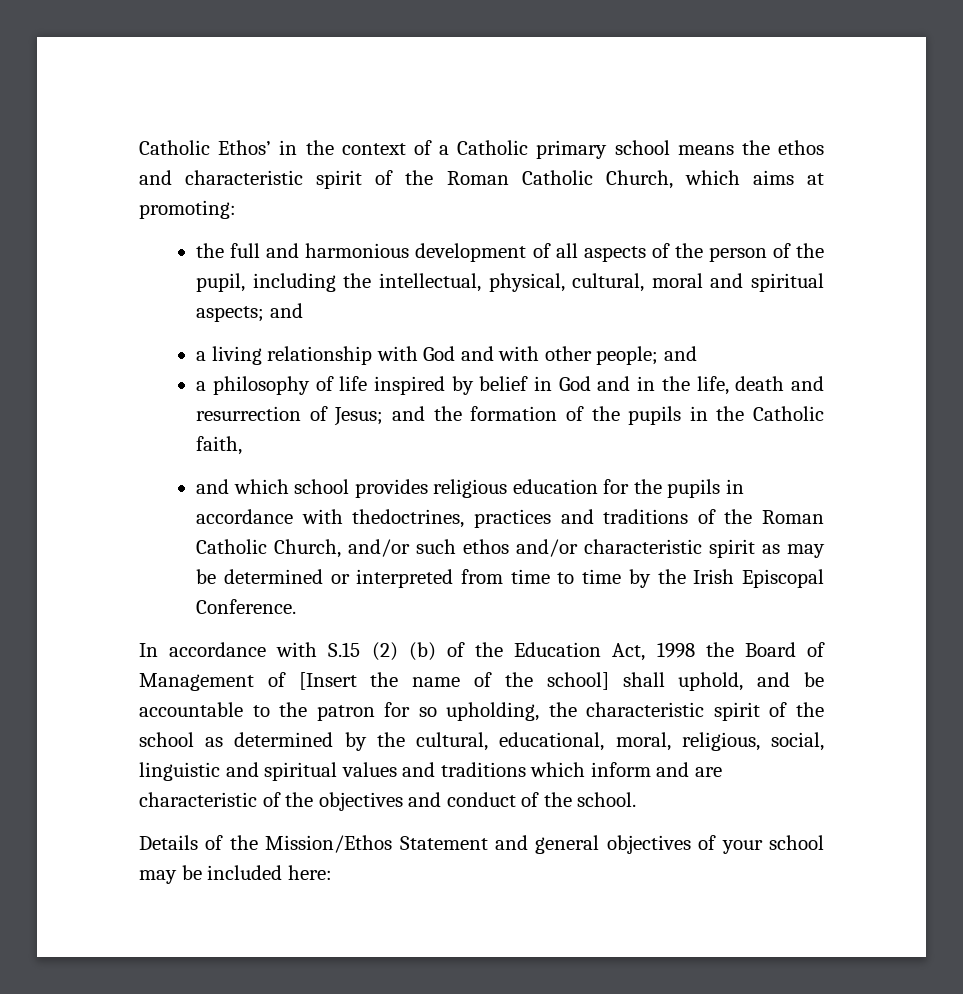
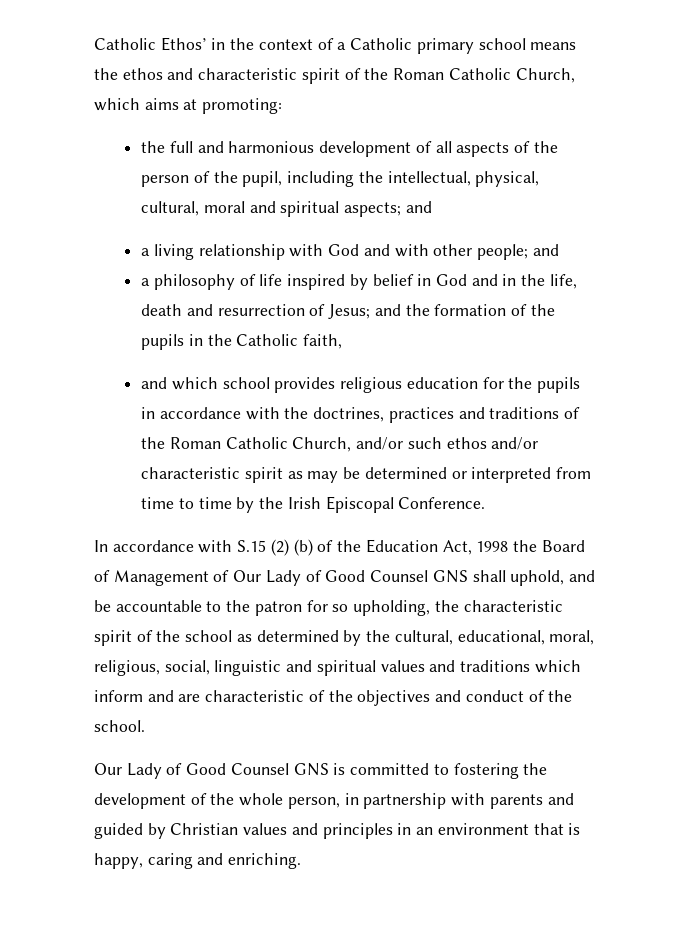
- and which school provides religious education for the pupils in accordance with thedoctrines, practices and traditions of the Roman Catholic Church, and/or such ethos and/or characteristic spirit as may be determined or interpreted from time to time by the Irish Episcopal Conference.
+ and which school provides religious education for the pupils in accordance with the doctrines, practices and traditions of the Roman Catholic Church, and/or such ethos and/or characteristic spirit as may be determined or interpreted from time to time by the Irish Episcopal Conference.
- In accordance with S.15 (2) (b) of the Education Act, 1998 the Board of Management of [Insert the name of the school] shall uphold, and be accountable to the patron for so upholding, the characteristic spirit of the school as determined by the cultural, educational, moral, religious, social, linguistic and spiritual values and traditions which inform and are characteristic of the objectives and conduct of the school.
+ In accordance with S.15 (2) (b) of the Education Act, 1998 the Board of Management of Our Lady of Good Counsel GNS shall uphold, and be accountable to the patron for so upholding, the characteristic spirit of the school as determined by the cultural, educational, moral, religious, social, linguistic and spiritual values and traditions which inform and are characteristic of the objectives and conduct of the school.
- Details of the Mission/Ethos Statement and general objectives of your school may be included here:
+ Our Lady of Good Counsel GNS is committed to fostering the development of the whole person, in partnership with parents and guided by Christian values and principles in an environment that is happy, caring and enriching.

